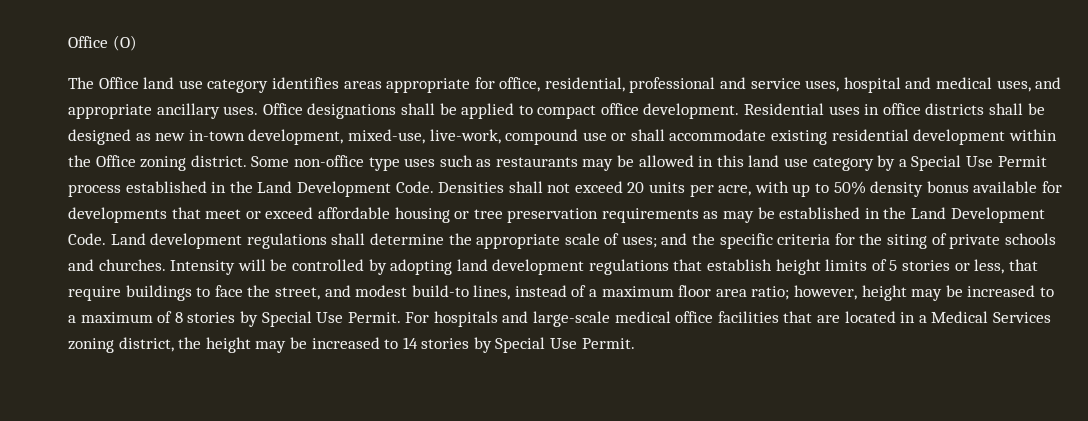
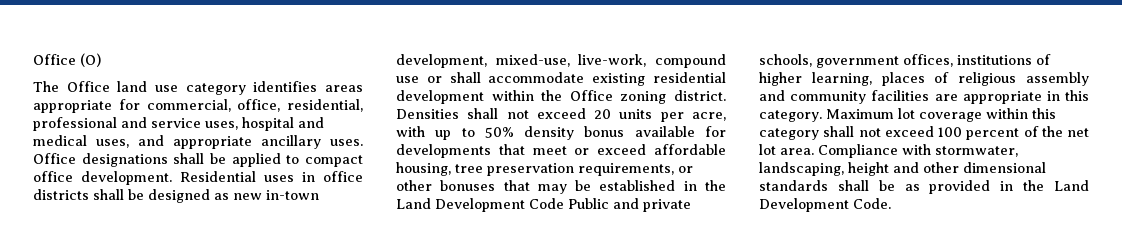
- The Office land use category identifies areas appropriate for office, residential, professional and service uses, hospital and medical uses, and appropriate ancillary uses.
+ The Office land use category identifies areas appropriate for commercial, office, residential, professional and service uses, hospital and medical uses, and appropriate ancillary uses.
- Some non-office type uses such as restaurants may be allowed in this land use category by a Special Use Permit process established in the Land Development Code.
- Densities shall not exceed 20 units per acre, with up to 50% density bonus available for developments that meet or exceed affordable housing or tree preservation requirements as may be established in the Land Development Code. Land development regulations shall determine the appropriate scale of uses; and the specific criteria for the siting of private schools and churches. Intensity will be controlled by adopting land development regulations that establish height limits of 5 stories or less, that require buildings to face the street, and modest build-to lines, instead of a maximum floor area ratio; however, height may be increased to a maximum of 8 stories by Special Use Permit. For hospitals and large-scale medical office facilities that are located in a Medical Services zoning district, the height may be increased to 14 stories by Special Use Permit.
+ Densities shall not exceed 20 units per acre, with up to 50% density bonus available for developments that meet or exceed affordable housing, tree preservation requirements, or other bonuses that may be established in the Land Development Code Public and private schools, government offices, institutions of higher learning, places of religious assembly and community facilities are appropriate in this category. Maximum lot coverage within this category shall not exceed 100 percent of the net lot area. Compliance with stormwater, landscaping, height and other dimensional standards shall be as provided in the Land Development Code.

